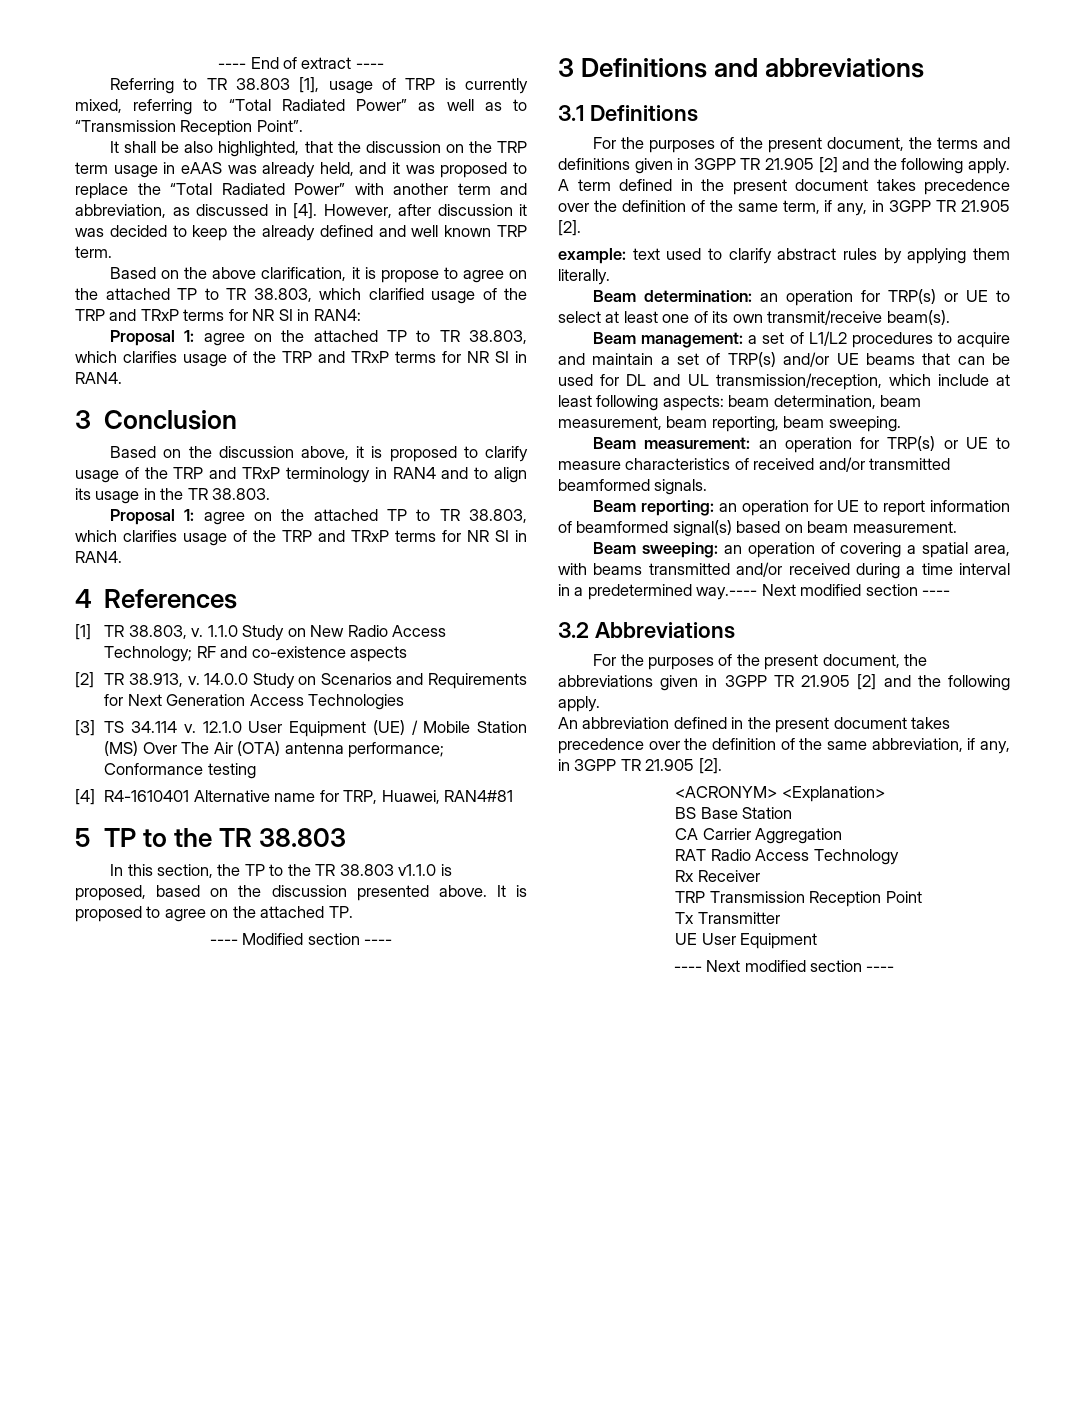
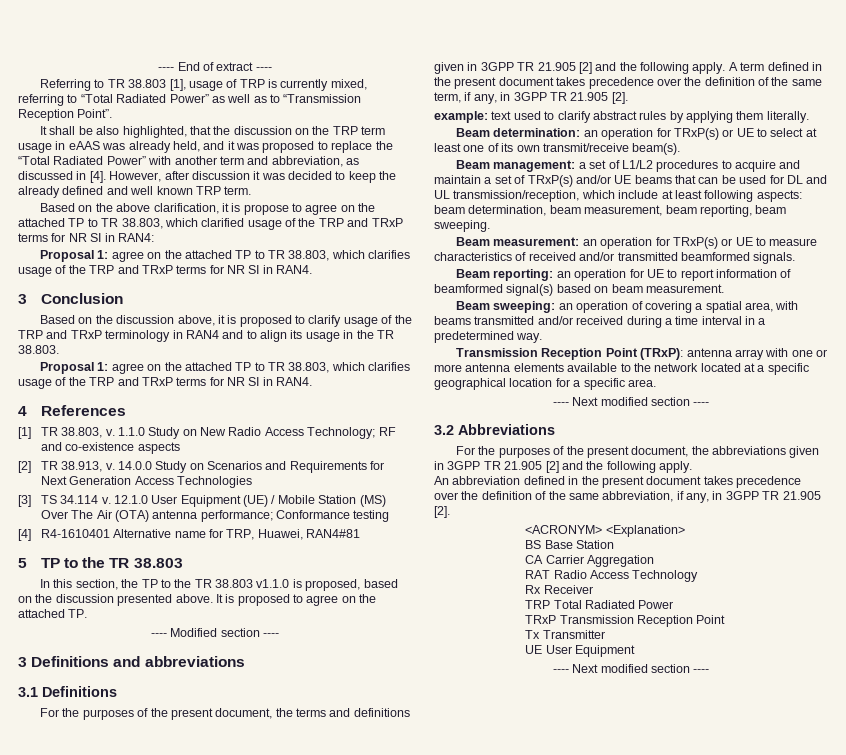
- Beam determination: an operation for TRP(s) or UE to select at least one of its own transmit/receive beam(s).
+ Beam determination: an operation for TRxP(s) or UE to select at least one of its own transmit/receive beam(s).
- Beam management: a set of L1/L2 procedures to acquire and maintain a set of TRP(s) and/or UE beams that can be used for DL and UL transmission/reception, which include at least following aspects: beam determination, beam measurement, beam reporting, beam sweeping.
+ Beam management: a set of L1/L2 procedures to acquire and maintain a set of TRxP(s) and/or UE beams that can be used for DL and UL transmission/reception, which include at least following aspects: beam determination, beam measurement, beam reporting, beam sweeping.
- Beam measurement: an operation for TRP(s) or UE to measure characteristics of received and/or transmitted beamformed signals.
+ Beam measurement: an operation for TRxP(s) or UE to measure characteristics of received and/or transmitted beamformed signals.
- Beam sweeping: an operation of covering a spatial area, with beams transmitted and/or received during a time interval in a predetermined way.---- Next modified section ----
+ Beam sweeping: an operation of covering a spatial area, with beams transmitted and/or received during a time interval in a predetermined way.
+ Transmission Reception Point (TRxP): antenna array with one or more antenna elements available to the network located at a specific geographical location for a specific area.
+ ---- Next modified section ----
- TRP Transmission Reception Point
+ TRP Total Radiated Power
+ TRxP Transmission Reception Point

